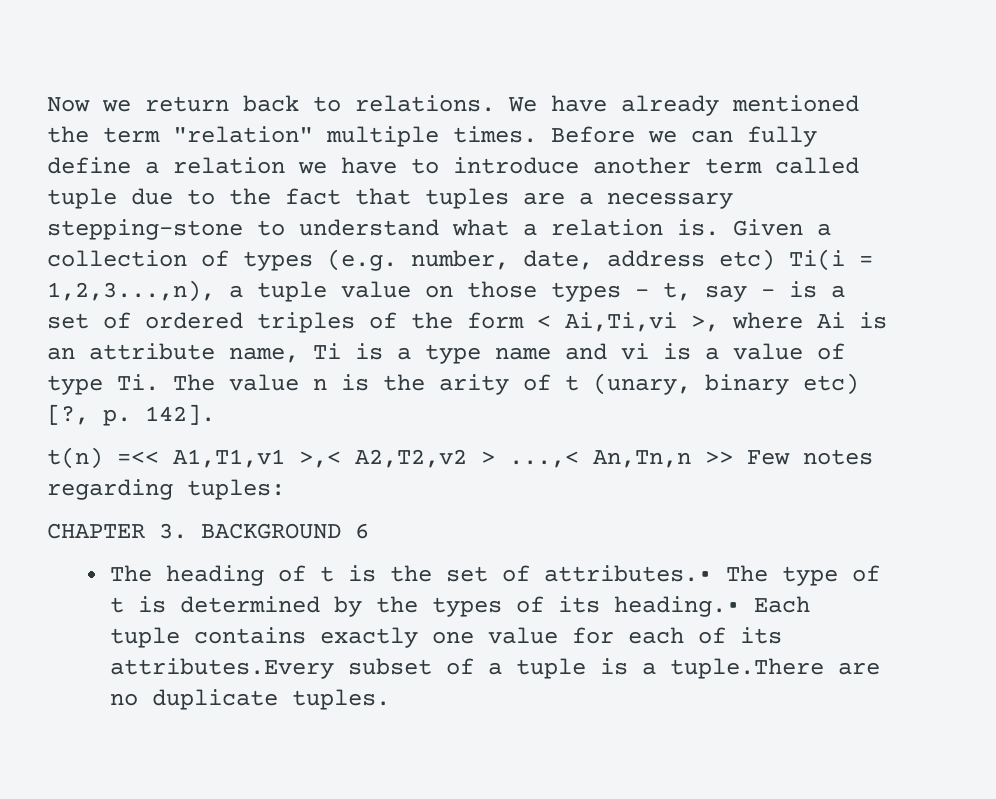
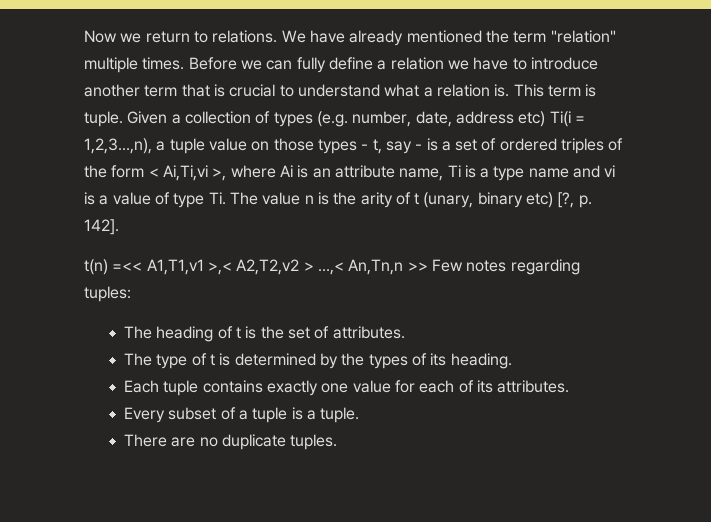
- Now we return back to relations.
+ Now we return to relations.
- Before we can fully define a relation we have to introduce another term called tuple due to the fact that tuples are a necessary stepping-stone to understand what a relation is.
+ Before we can fully define a relation we have to introduce another term that is crucial to understand what a relation is.
+ This term is tuple.
- CHAPTER 3. BACKGROUND 6
- The heading of t is the set of attributes.• The type of t is determined by the types of its heading.• Each tuple contains exactly one value for each of its attributes.Every subset of a tuple is a tuple.There are no duplicate tuples.
+ The heading of t is the set of attributes.
+ The type of t is determined by the types of its heading.
+ Each tuple contains exactly one value for each of its attributes.
+ Every subset of a tuple is a tuple.
+ There are no duplicate tuples.

